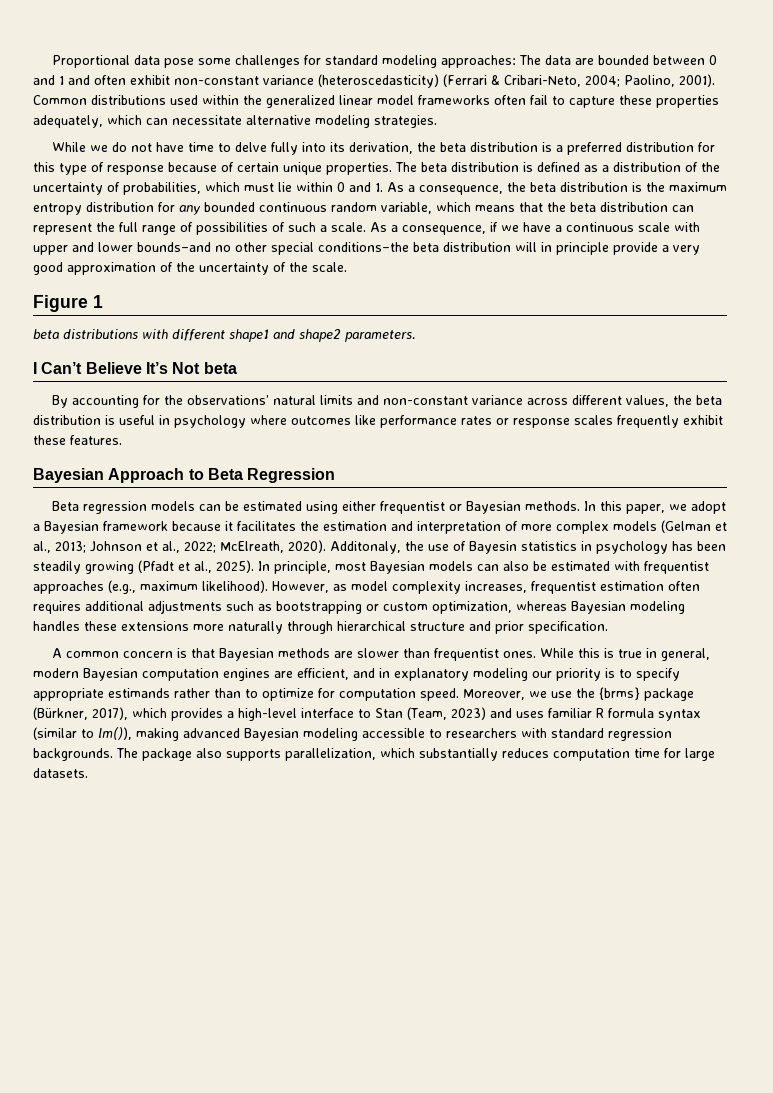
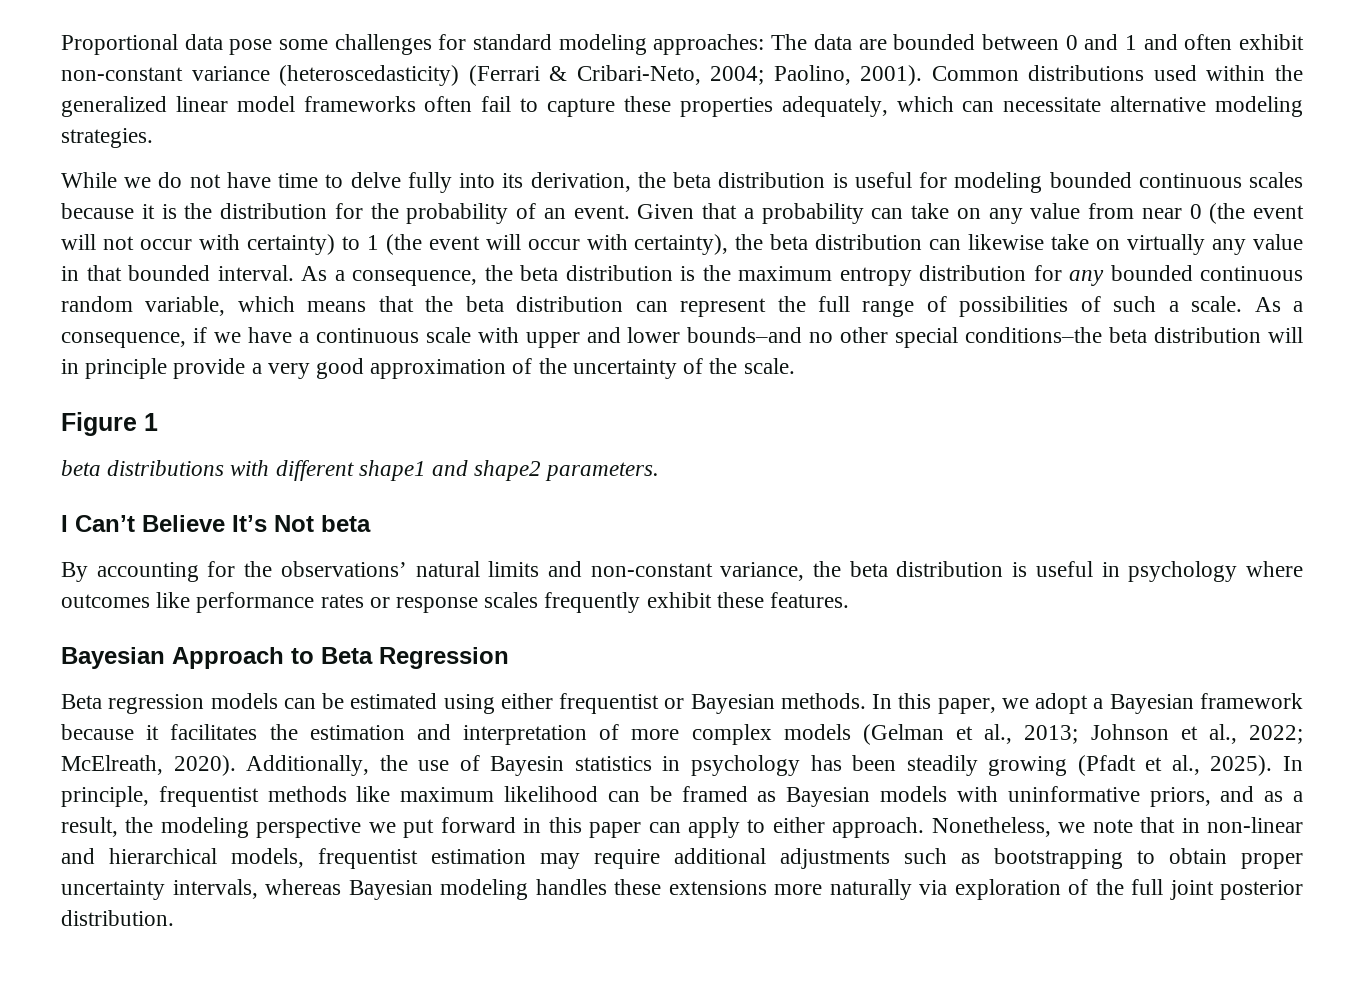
- While we do not have time to delve fully into its derivation, the beta distribution is a preferred distribution for this type of response because of certain unique properties. The beta distribution is defined as a distribution of the uncertainty of probabilities, which must lie within 0 and 1. As a consequence, the beta distribution is the maximum entropy distribution for any bounded continuous random variable, which means that the beta distribution can represent the full range of possibilities of such a scale.
+ While we do not have time to delve fully into its derivation, the beta distribution is useful for modeling bounded continuous scales because it is the distribution for the probability of an event. Given that a probability can take on any value from near 0 (the event will not occur with certainty) to 1 (the event will occur with certainty), the beta distribution can likewise take on virtually any value in that bounded interval. As a consequence, the beta distribution is the maximum entropy distribution for any bounded continuous random variable, which means that the beta distribution can represent the full range of possibilities of such a scale.
- By accounting for the observations’ natural limits and non-constant variance across different values, the beta distribution is useful in psychology where outcomes like performance rates or response scales frequently exhibit these features.
+ By accounting for the observations’ natural limits and non-constant variance, the beta distribution is useful in psychology where outcomes like performance rates or response scales frequently exhibit these features.
- Additonaly, the use of Bayesin statistics in psychology has been steadily growing (Pfadt et al., 2025).
+ Additionally, the use of Bayesin statistics in psychology has been steadily growing (Pfadt et al., 2025).
- In principle, most Bayesian models can also be estimated with frequentist approaches (e.g., maximum likelihood). However, as model complexity increases, frequentist estimation often requires additional adjustments such as bootstrapping or custom optimization, whereas Bayesian modeling handles these extensions more naturally through hierarchical structure and prior specification.
- A common concern is that Bayesian methods are slower than frequentist ones. While this is true in general, modern Bayesian computation engines are efficient, and in explanatory modeling our priority is to specify appropriate estimands rather than to optimize for computation speed. Moreover, we use the {brms} package (Bürkner, 2017), which provides a high-level interface to Stan (Team, 2023) and uses familiar R formula syntax (similar to lm()), making advanced Bayesian modeling accessible to researchers with standard regression backgrounds. The package also supports parallelization, which substantially reduces computation time for large datasets.
+ In principle, frequentist methods like maximum likelihood can be framed as Bayesian models with uninformative priors, and as a result, the modeling perspective we put forward in this paper can apply to either approach. Nonetheless, we note that in non-linear and hierarchical models, frequentist estimation may require additional adjustments such as bootstrapping to obtain proper uncertainty intervals, whereas Bayesian modeling handles these extensions more naturally via exploration of the full joint posterior distribution.

